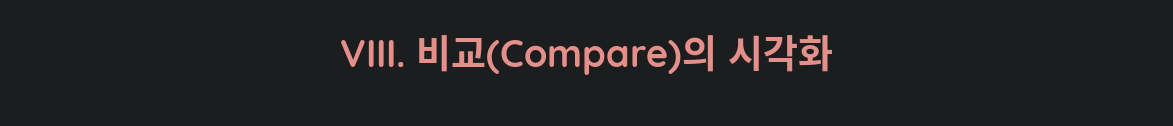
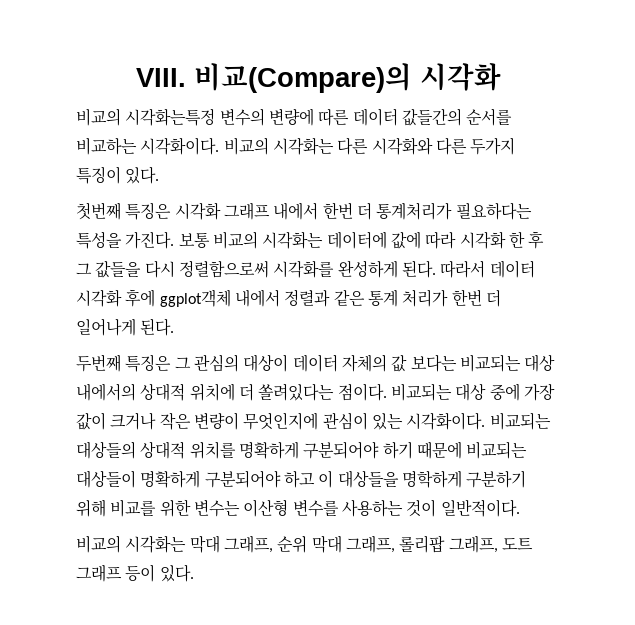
+ 비교의 시각화는특정 변수의 변량에 따른 데이터 값들간의 순서를 비교하는 시각화이다. 비교의 시각화는 다른 시각화와 다른 두가지 특징이 있다.
+ 첫번째 특징은 시각화 그래프 내에서 한번 더 통계처리가 필요하다는 특성을 가진다. 보통 비교의 시각화는 데이터에 값에 따라 시각화 한 후 그 값들을 다시 정렬함으로써 시각화를 완성하게 된다. 따라서 데이터 시각화 후에 ggplot객체 내에서 정렬과 같은 통계 처리가 한번 더 일어나게 된다.
+ 두번째 특징은 그 관심의 대상이 데이터 자체의 값 보다는 비교되는 대상 내에서의 상대적 위치에 더 쏠려있다는 점이다. 비교되는 대상 중에 가장 값이 크거나 작은 변량이 무엇인지에 관심이 있는 시각화이다. 비교되는 대상들의 상대적 위치를 명확하게 구분되어야 하기 때문에 비교되는 대상들이 명확하게 구분되어야 하고 이 대상들을 명학하게 구분하기 위해 비교를 위한 변수는 이산형 변수를 사용하는 것이 일반적이다.
+ 비교의 시각화는 막대 그래프, 순위 막대 그래프, 롤리팝 그래프, 도트 그래프 등이 있다.

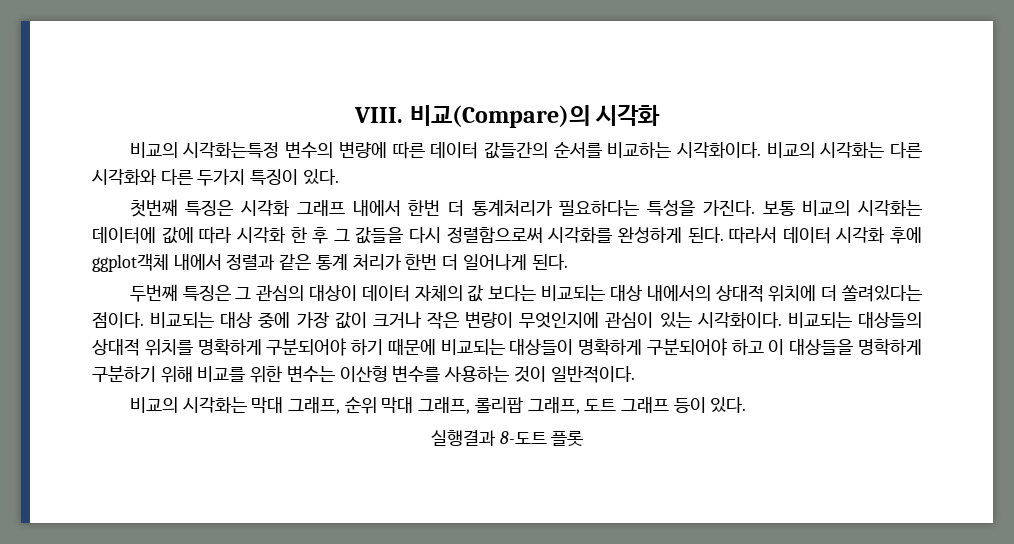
+ 실행결과 8-도트 플롯

